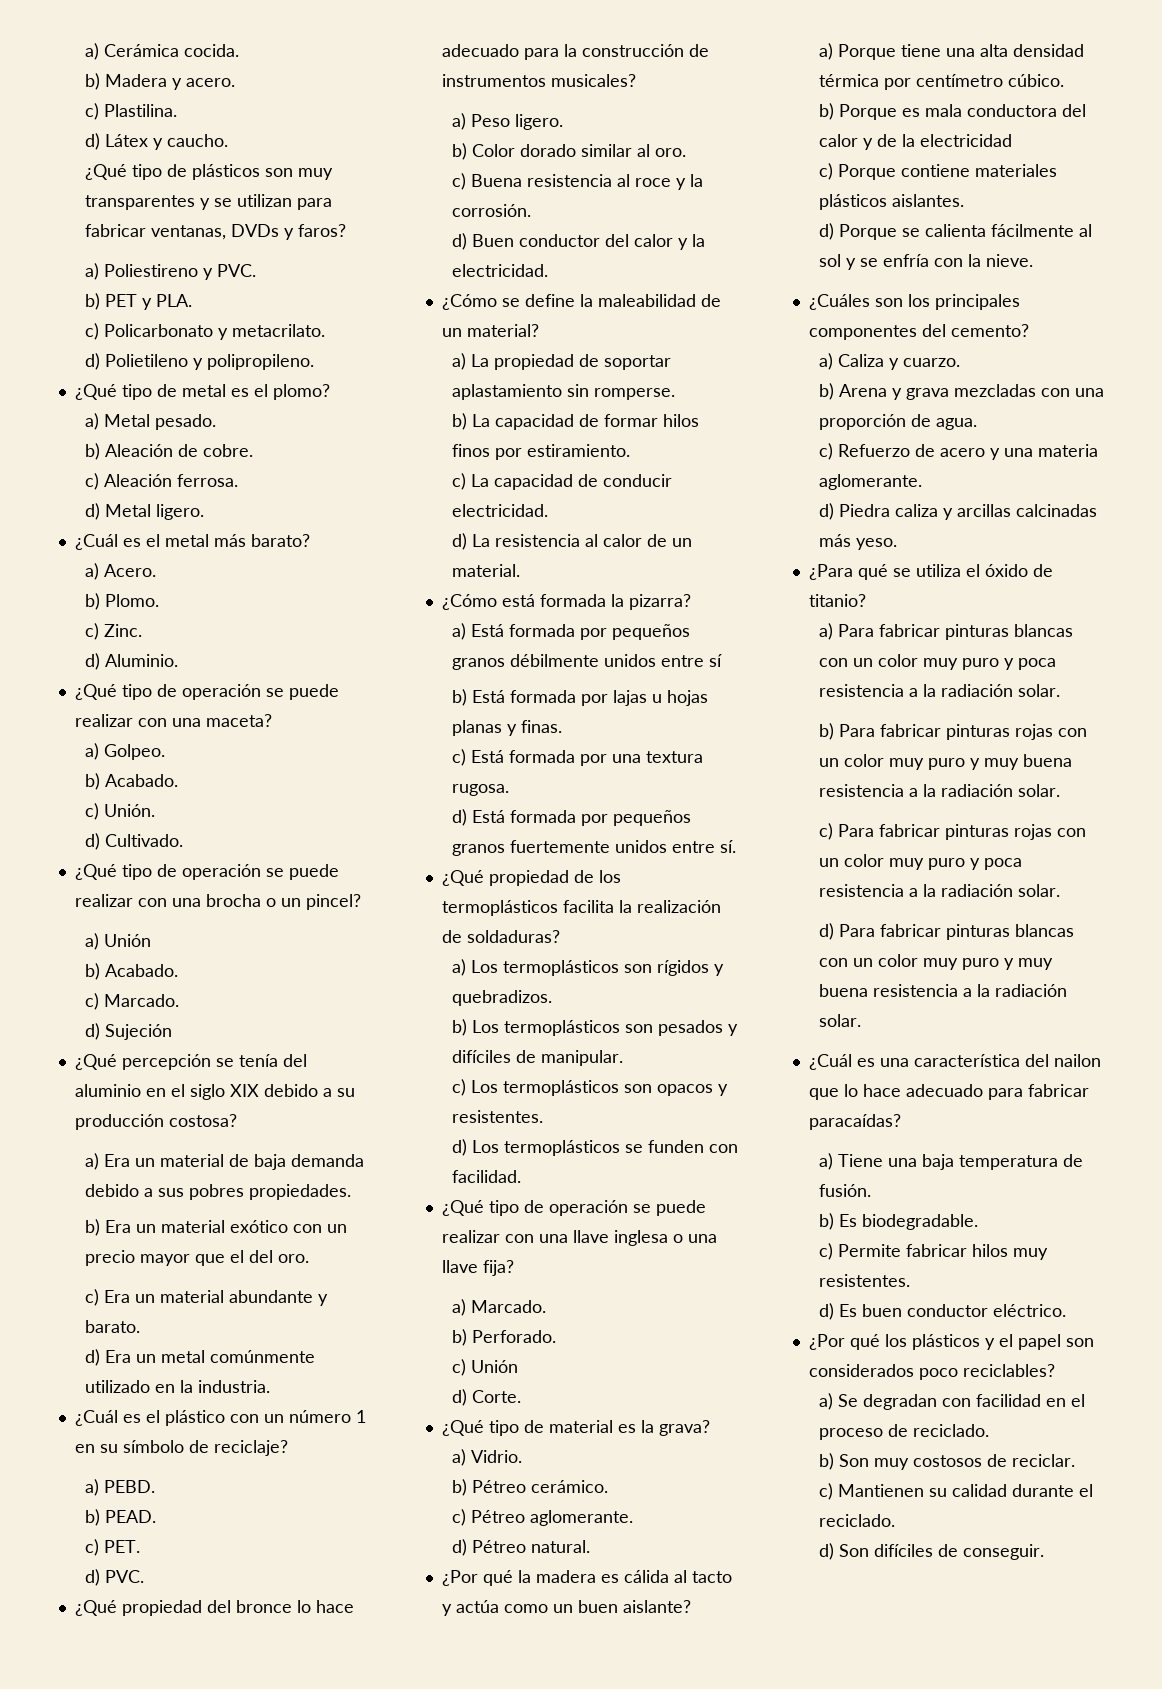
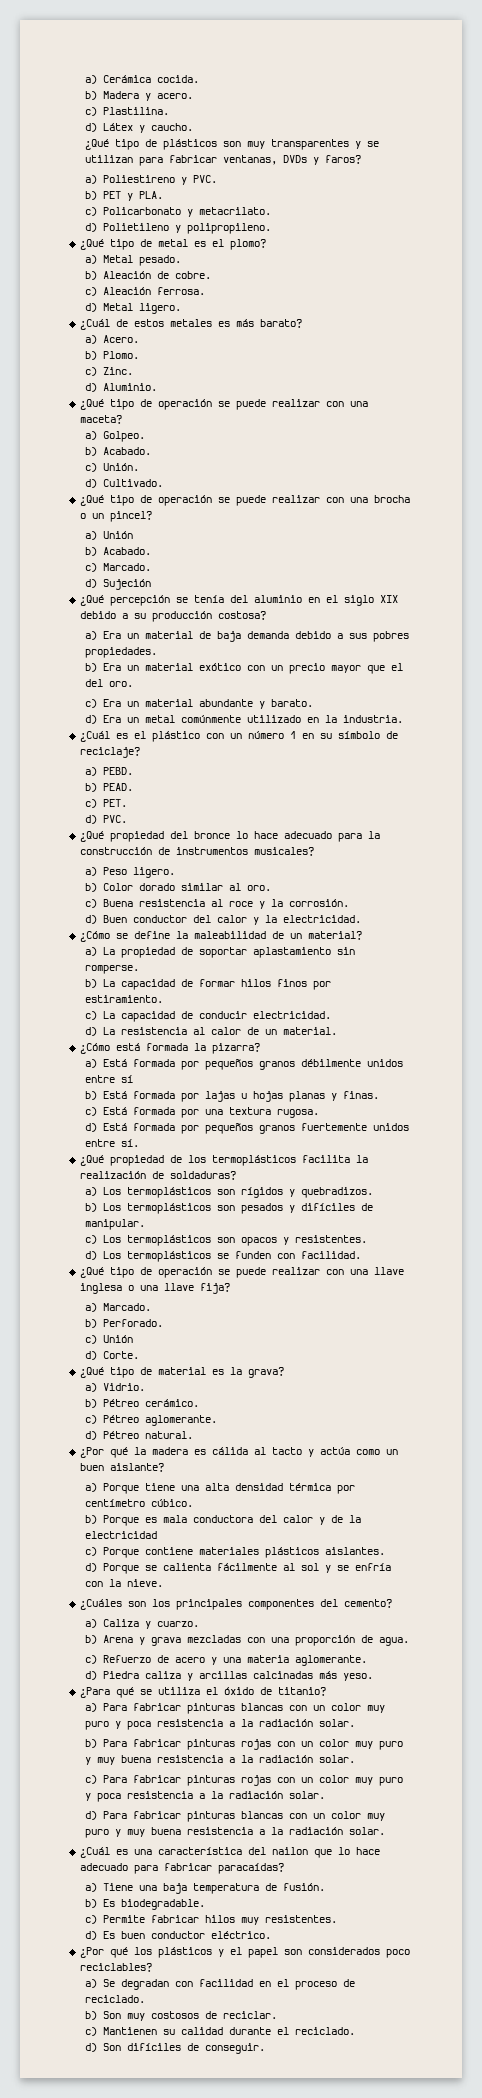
- ¿Cuál es el metal más barato?
+ ¿Cuál de estos metales es más barato?

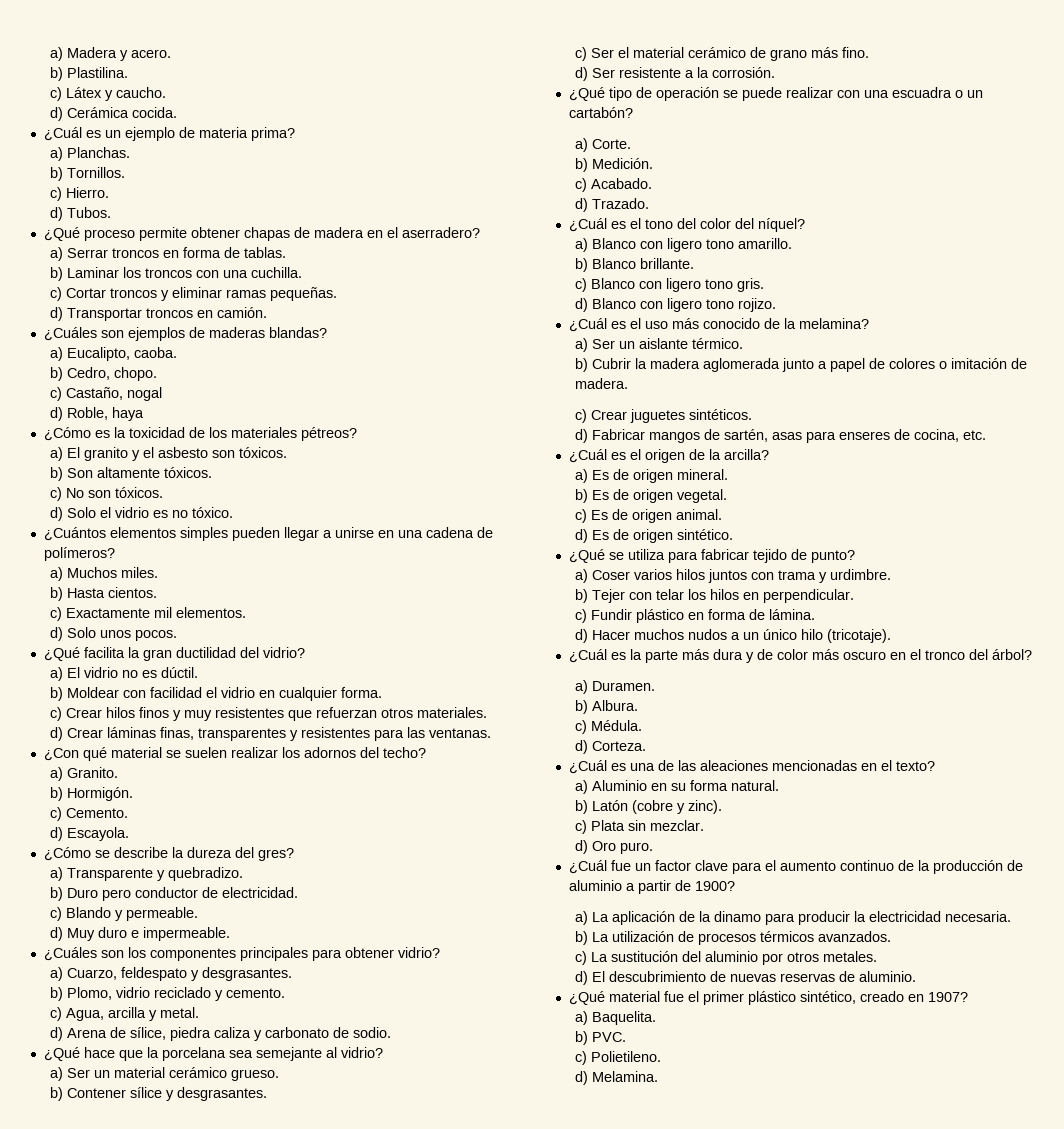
- a) Cerámica cocida.
- b) Madera y acero.
+ a) Madera y acero.
- c) Plastilina.
+ b) Plastilina.
- d) Látex y caucho.
+ c) Látex y caucho.
- ¿Qué tipo de plásticos son muy transparentes y se utilizan para fabricar ventanas, DVDs y faros?
- a) Poliestireno y PVC.
- b) PET y PLA.
- c) Policarbonato y metacrilato.
- d) Polietileno y polipropileno.
- ¿Qué tipo de metal es el plomo?
- a) Metal pesado.
- b) Aleación de cobre.
- c) Aleación ferrosa.
- d) Metal ligero.
- ¿Cuál de estos metales es más barato?
- a) Acero.
- b) Plomo.
- c) Zinc.
- d) Aluminio.
- ¿Qué tipo de operación se puede realizar con una maceta?
- a) Golpeo.
- b) Acabado.
- c) Unión.
- d) Cultivado.
- ¿Qué tipo de operación se puede realizar con una brocha o un pincel?
- a) Unión
- b) Acabado.
- c) Marcado.
- d) Sujeción
- ¿Qué percepción se tenía del aluminio en el siglo XIX debido a su producción costosa?
- a) Era un material de baja demanda debido a sus pobres propiedades.
- b) Era un material exótico con un precio mayor que el del oro.
- c) Era un material abundante y barato.
- d) Era un metal comúnmente utilizado en la industria.
- ¿Cuál es el plástico con un número 1 en su símbolo de reciclaje?
- a) PEBD.
- b) PEAD.
- c) PET.
- d) PVC.
- ¿Qué propiedad del bronce lo hace adecuado para la construcción de instrumentos musicales?
- a) Peso ligero.
- b) Color dorado similar al oro.
- c) Buena resistencia al roce y la corrosión.
- d) Buen conductor del calor y la electricidad.
- ¿Cómo se define la maleabilidad de un material?
- a) La propiedad de soportar aplastamiento sin romperse.
- b) La capacidad de formar hilos finos por estiramiento.
- c) La capacidad de conducir electricidad.
- d) La resistencia al calor de un material.
- ¿Cómo está formada la pizarra?
- a) Está formada por pequeños granos débilmente unidos entre sí
- b) Está formada por lajas u hojas planas y finas.
- c) Está formada por una textura rugosa.
- d) Está formada por pequeños granos fuertemente unidos entre sí.
- ¿Qué propiedad de los termoplásticos facilita la realización de soldaduras?
- a) Los termoplásticos son rígidos y quebradizos.
- b) Los termoplásticos son pesados y difíciles de manipular.
- c) Los termoplásticos son opacos y resistentes.
- d) Los termoplásticos se funden con facilidad.
- ¿Qué tipo de operación se puede realizar con una llave inglesa o una llave fija?
- a) Marcado.
- b) Perforado.
- c) Unión
- d) Corte.
- ¿Qué tipo de material es la grava?
- a) Vidrio.
- b) Pétreo cerámico.
- c) Pétreo aglomerante.
- d) Pétreo natural.
- ¿Por qué la madera es cálida al tacto y actúa como un buen aislante?
- a) Porque tiene una alta densidad térmica por centímetro cúbico.
- b) Porque es mala conductora del calor y de la electricidad
- c) Porque contiene materiales plásticos aislantes.
- d) Porque se calienta fácilmente al sol y se enfría con la nieve.
- ¿Cuáles son los principales componentes del cemento?
- a) Caliza y cuarzo.
- b) Arena y grava mezcladas con una proporción de agua.
- c) Refuerzo de acero y una materia aglomerante.
- d) Piedra caliza y arcillas calcinadas más yeso.
- ¿Para qué se utiliza el óxido de titanio?
- a) Para fabricar pinturas blancas con un color muy puro y poca resistencia a la radiación solar.
- b) Para fabricar pinturas rojas con un color muy puro y muy buena resistencia a la radiación solar.
- c) Para fabricar pinturas rojas con un color muy puro y poca resistencia a la radiación solar.
- d) Para fabricar pinturas blancas con un color muy puro y muy buena resistencia a la radiación solar.
- ¿Cuál es una característica del nailon que lo hace adecuado para fabricar paracaídas?
- a) Tiene una baja temperatura de fusión.
- b) Es biodegradable.
- c) Permite fabricar hilos muy resistentes.
- d) Es buen conductor eléctrico.
- ¿Por qué los plásticos y el papel son considerados poco reciclables?
- a) Se degradan con facilidad en el proceso de reciclado.
- b) Son muy costosos de reciclar.
- c) Mantienen su calidad durante el reciclado.
- d) Son difíciles de conseguir.
+ d) Cerámica cocida.
+ ¿Cuál es un ejemplo de materia prima?
+ a) Planchas.
+ b) Tornillos.
+ c) Hierro.
+ d) Tubos.
+ ¿Qué proceso permite obtener chapas de madera en el aserradero?
+ a) Serrar troncos en forma de tablas.
+ b) Laminar los troncos con una cuchilla.
+ c) Cortar troncos y eliminar ramas pequeñas.
+ d) Transportar troncos en camión.
+ ¿Cuáles son ejemplos de maderas blandas?
+ a) Eucalipto, caoba.
+ b) Cedro, chopo.
+ c) Castaño, nogal
+ d) Roble, haya
+ ¿Cómo es la toxicidad de los materiales pétreos?
+ a) El granito y el asbesto son tóxicos.
+ b) Son altamente tóxicos.
+ c) No son tóxicos.
+ d) Solo el vidrio es no tóxico.
+ ¿Cuántos elementos simples pueden llegar a unirse en una cadena de polímeros?
+ a) Muchos miles.
+ b) Hasta cientos.
+ c) Exactamente mil elementos.
+ d) Solo unos pocos.
+ ¿Qué facilita la gran ductilidad del vidrio?
+ a) El vidrio no es dúctil.
+ b) Moldear con facilidad el vidrio en cualquier forma.
+ c) Crear hilos finos y muy resistentes que refuerzan otros materiales.
+ d) Crear láminas finas, transparentes y resistentes para las ventanas.
+ ¿Con qué material se suelen realizar los adornos del techo?
+ a) Granito.
+ b) Hormigón.
+ c) Cemento.
+ d) Escayola.
+ ¿Cómo se describe la dureza del gres?
+ a) Transparente y quebradizo.
+ b) Duro pero conductor de electricidad.
+ c) Blando y permeable.
+ d) Muy duro e impermeable.
+ ¿Cuáles son los componentes principales para obtener vidrio?
+ a) Cuarzo, feldespato y desgrasantes.
+ b) Plomo, vidrio reciclado y cemento.
+ c) Agua, arcilla y metal.
+ d) Arena de sílice, piedra caliza y carbonato de sodio.
+ ¿Qué hace que la porcelana sea semejante al vidrio?
+ a) Ser un material cerámico grueso.
+ b) Contener sílice y desgrasantes.
+ c) Ser el material cerámico de grano más fino.
+ d) Ser resistente a la corrosión.
+ ¿Qué tipo de operación se puede realizar con una escuadra o un cartabón?
+ a) Corte.
+ b) Medición.
+ c) Acabado.
+ d) Trazado.
+ ¿Cuál es el tono del color del níquel?
+ a) Blanco con ligero tono amarillo.
+ b) Blanco brillante.
+ c) Blanco con ligero tono gris.
+ d) Blanco con ligero tono rojizo.
+ ¿Cuál es el uso más conocido de la melamina?
+ a) Ser un aislante térmico.
+ b) Cubrir la madera aglomerada junto a papel de colores o imitación de madera.
+ c) Crear juguetes sintéticos.
+ d) Fabricar mangos de sartén, asas para enseres de cocina, etc.
+ ¿Cuál es el origen de la arcilla?
+ a) Es de origen mineral.
+ b) Es de origen vegetal.
+ c) Es de origen animal.
+ d) Es de origen sintético.
+ ¿Qué se utiliza para fabricar tejido de punto?
+ a) Coser varios hilos juntos con trama y urdimbre.
+ b) Tejer con telar los hilos en perpendicular.
+ c) Fundir plástico en forma de lámina.
+ d) Hacer muchos nudos a un único hilo (tricotaje).
+ ¿Cuál es la parte más dura y de color más oscuro en el tronco del árbol?
+ a) Duramen.
+ b) Albura.
+ c) Médula.
+ d) Corteza.
+ ¿Cuál es una de las aleaciones mencionadas en el texto?
+ a) Aluminio en su forma natural.
+ b) Latón (cobre y zinc).
+ c) Plata sin mezclar.
+ d) Oro puro.
+ ¿Cuál fue un factor clave para el aumento continuo de la producción de aluminio a partir de 1900?
+ a) La aplicación de la dinamo para producir la electricidad necesaria.
+ b) La utilización de procesos térmicos avanzados.
+ c) La sustitución del aluminio por otros metales.
+ d) El descubrimiento de nuevas reservas de aluminio.
+ ¿Qué material fue el primer plástico sintético, creado en 1907?
+ a) Baquelita.
+ b) PVC.
+ c) Polietileno.
+ d) Melamina.

